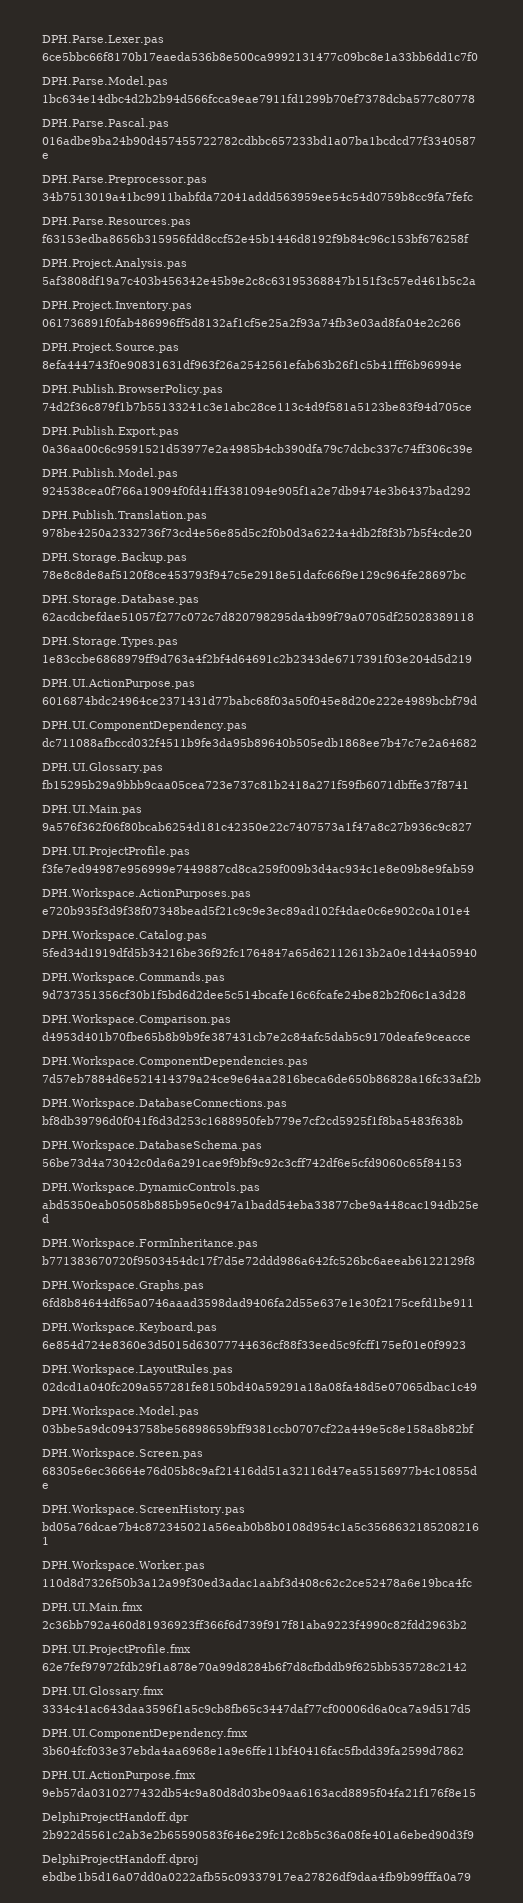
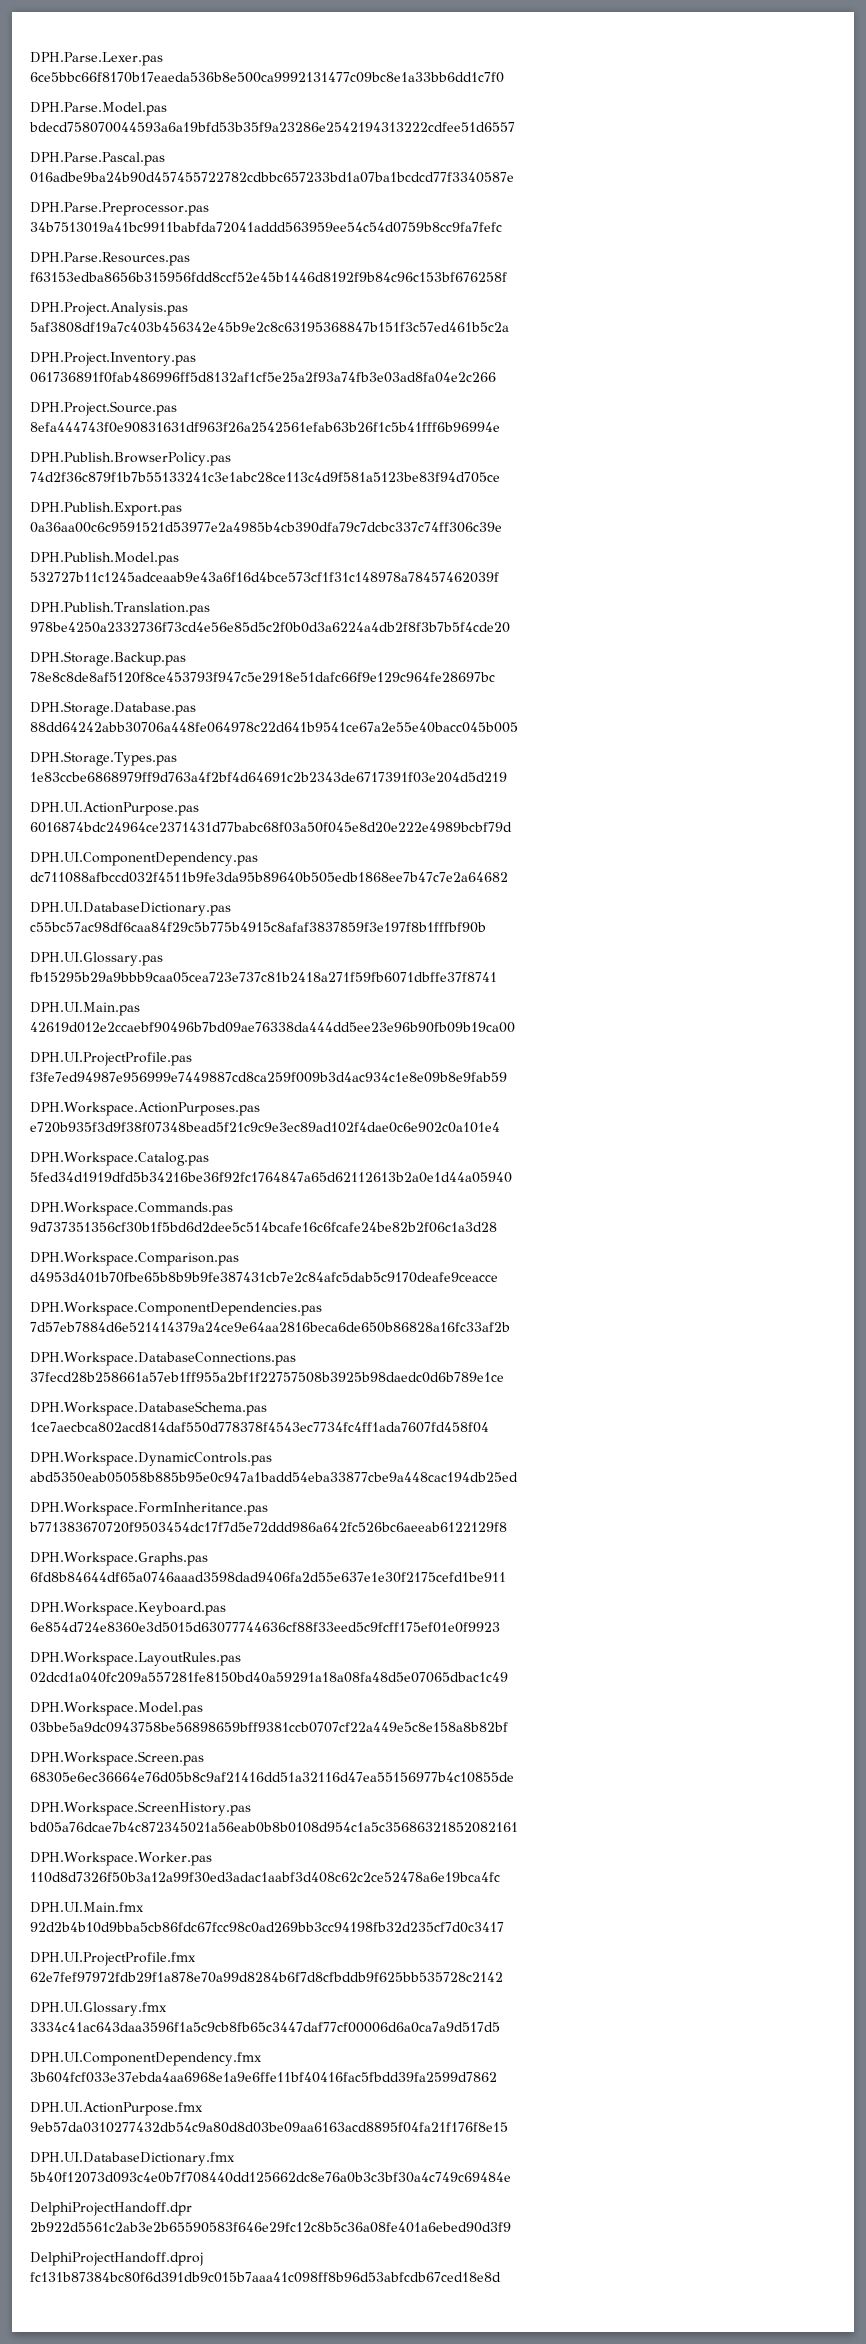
- 1bc634e14dbc4d2b2b94d566fcca9eae7911fd1299b70ef7378dcba577c80778
+ bdecd758070044593a6a19bfd53b35f9a23286e2542194313222cdfee51d6557
- 924538cea0f766a19094f0fd41ff4381094e905f1a2e7db9474e3b6437bad292
+ 532727b11c1245adceaab9e43a6f16d4bce573cf1f31c148978a78457462039f
- 62acdcbefdae51057f277c072c7d820798295da4b99f79a0705df25028389118
+ 88dd64242abb30706a448fe064978c22d641b9541ce67a2e55e40bacc045b005
+ DPH.UI.DatabaseDictionary.pas
+ c55bc57ac98df6caa84f29c5b775b4915c8afaf3837859f3e197f8b1fffbf90b
- 9a576f362f06f80bcab6254d181c42350e22c7407573a1f47a8c27b936c9c827
+ 42619d012e2ccaebf90496b7bd09ae76338da444dd5ee23e96b90fb09b19ca00
- bf8db39796d0f041f6d3d253c1688950feb779e7cf2cd5925f1f8ba5483f638b
+ 37fecd28b258661a57eb1ff955a2bf1f22757508b3925b98daedc0d6b789e1ce
- 56be73d4a73042c0da6a291cae9f9bf9c92c3cff742df6e5cfd9060c65f84153
+ 1ce7aecbca802acd814daf550d778378f4543ec7734fc4ff1ada7607fd458f04
- 2c36bb792a460d81936923ff366f6d739f917f81aba9223f4990c82fdd2963b2
+ 92d2b4b10d9bba5cb86fdc67fcc98c0ad269bb3cc94198fb32d235cf7d0c3417
+ DPH.UI.DatabaseDictionary.fmx
+ 5b40f12073d093c4e0b7f708440dd125662dc8e76a0b3c3bf30a4c749c69484e
- ebdbe1b5d16a07dd0a0222afb55c09337917ea27826df9daa4fb9b99fffa0a79
+ fc131b87384bc80f6d391db9c015b7aaa41c098ff8b96d53abfcdb67ced18e8d

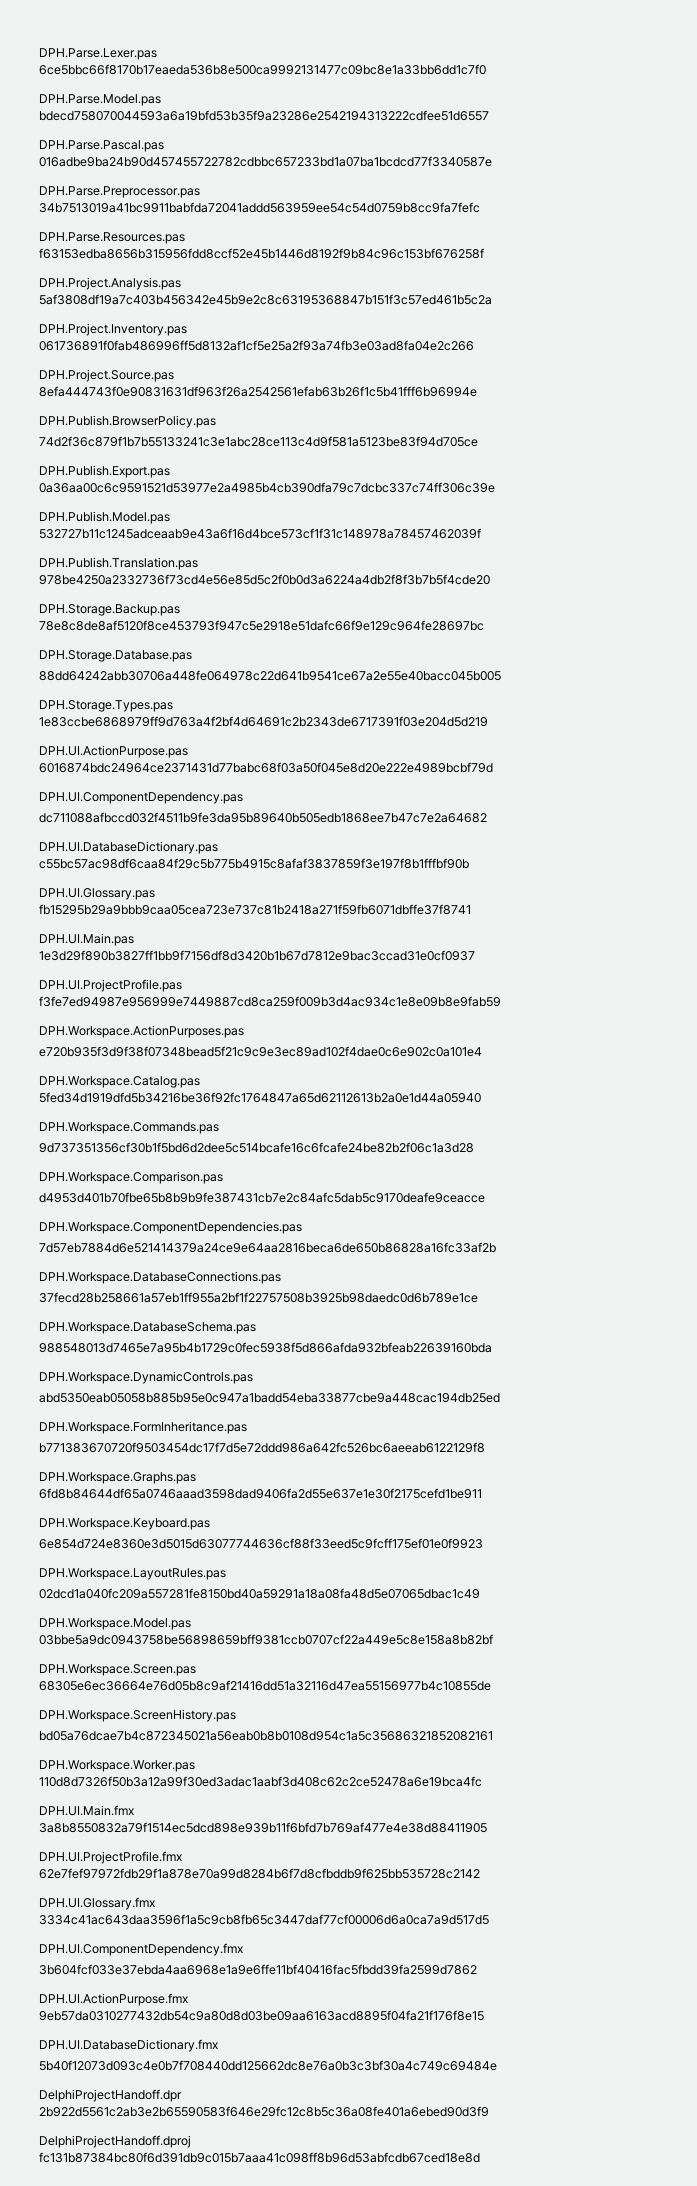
- 42619d012e2ccaebf90496b7bd09ae76338da444dd5ee23e96b90fb09b19ca00
+ 1e3d29f890b3827ff1bb9f7156df8d3420b1b67d7812e9bac3ccad31e0cf0937
- 1ce7aecbca802acd814daf550d778378f4543ec7734fc4ff1ada7607fd458f04
+ 988548013d7465e7a95b4b1729c0fec5938f5d866afda932bfeab22639160bda
- 92d2b4b10d9bba5cb86fdc67fcc98c0ad269bb3cc94198fb32d235cf7d0c3417
+ 3a8b8550832a79f1514ec5dcd898e939b11f6bfd7b769af477e4e38d88411905

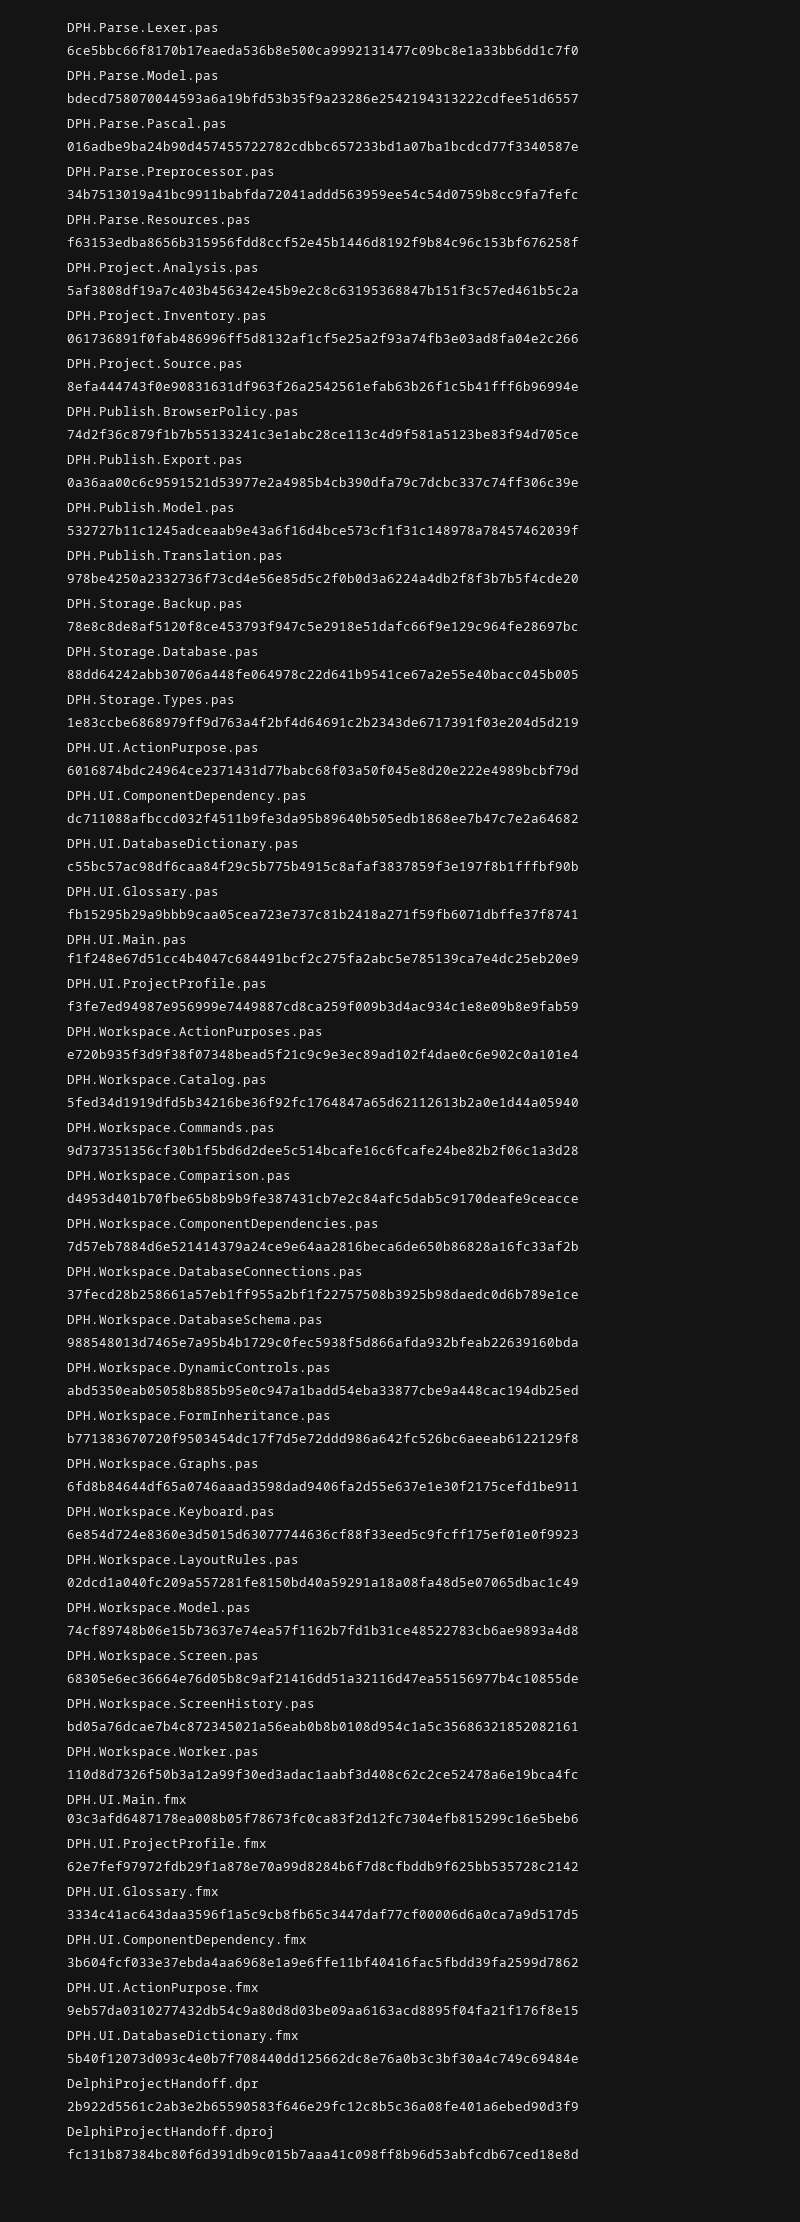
- 1e3d29f890b3827ff1bb9f7156df8d3420b1b67d7812e9bac3ccad31e0cf0937
+ f1f248e67d51cc4b4047c684491bcf2c275fa2abc5e785139ca7e4dc25eb20e9
- 03bbe5a9dc0943758be56898659bff9381ccb0707cf22a449e5c8e158a8b82bf
+ 74cf89748b06e15b73637e74ea57f1162b7fd1b31ce48522783cb6ae9893a4d8
- 3a8b8550832a79f1514ec5dcd898e939b11f6bfd7b769af477e4e38d88411905
+ 03c3afd6487178ea008b05f78673fc0ca83f2d12fc7304efb815299c16e5beb6

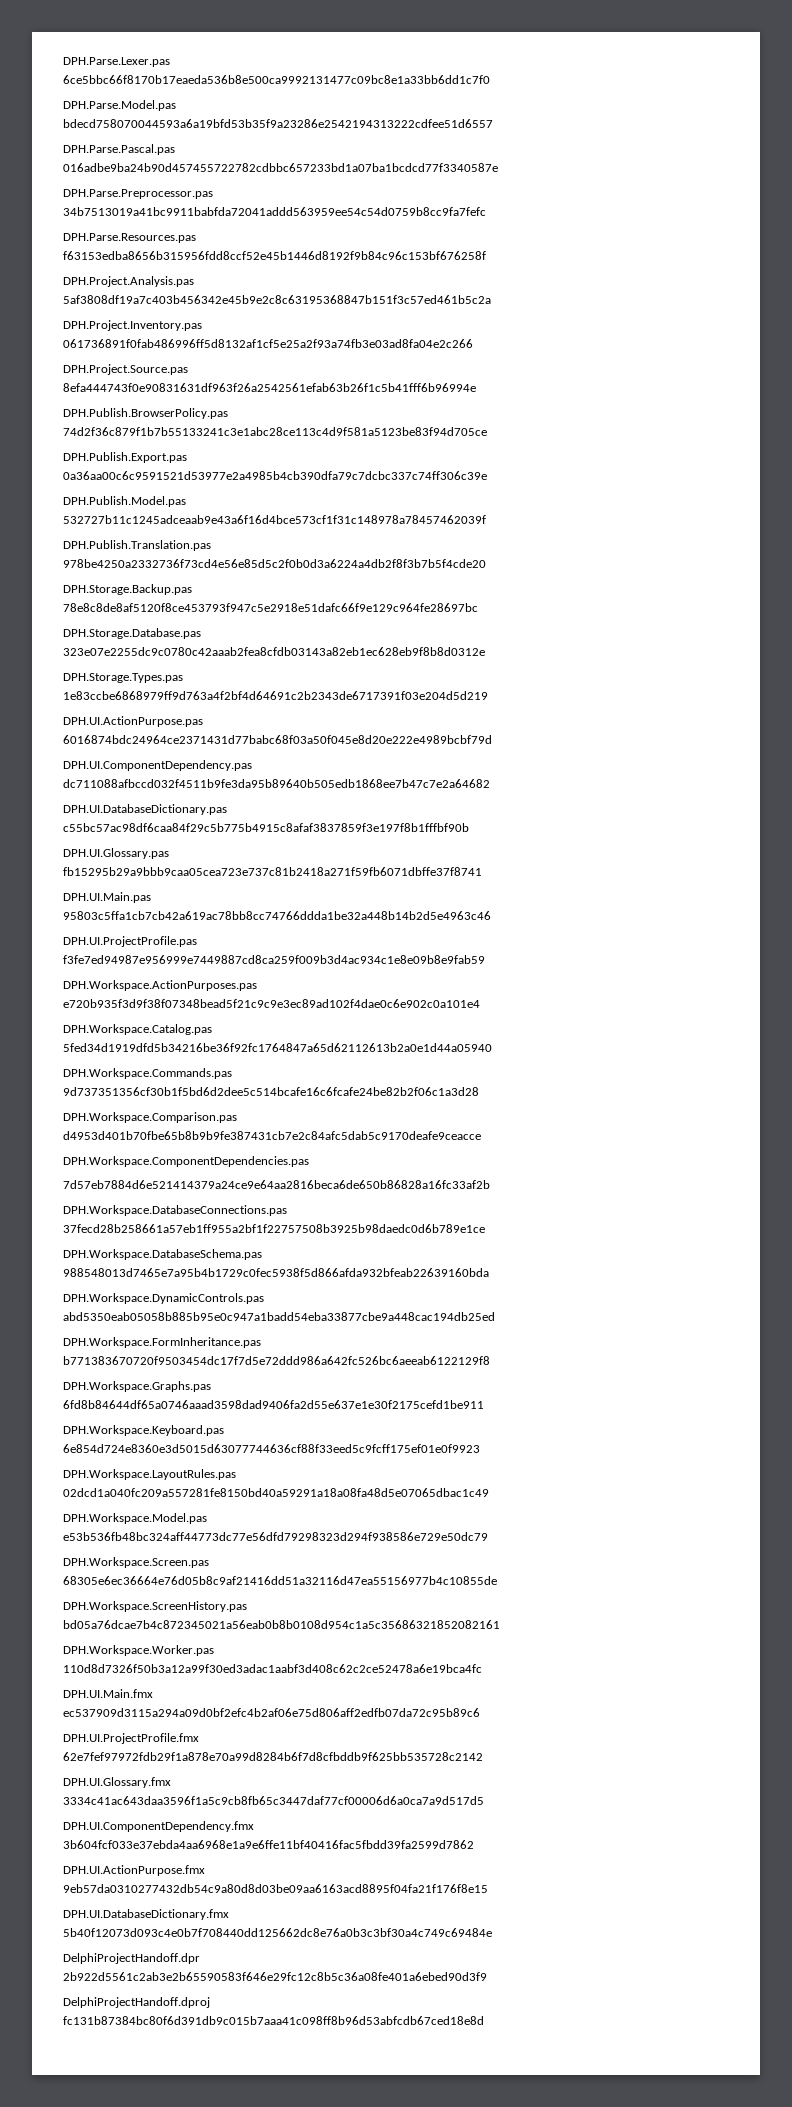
- 88dd64242abb30706a448fe064978c22d641b9541ce67a2e55e40bacc045b005
+ 323e07e2255dc9c0780c42aaab2fea8cfdb03143a82eb1ec628eb9f8b8d0312e
- f1f248e67d51cc4b4047c684491bcf2c275fa2abc5e785139ca7e4dc25eb20e9
+ 95803c5ffa1cb7cb42a619ac78bb8cc74766ddda1be32a448b14b2d5e4963c46
- 74cf89748b06e15b73637e74ea57f1162b7fd1b31ce48522783cb6ae9893a4d8
+ e53b536fb48bc324aff44773dc77e56dfd79298323d294f938586e729e50dc79
- 03c3afd6487178ea008b05f78673fc0ca83f2d12fc7304efb815299c16e5beb6
+ ec537909d3115a294a09d0bf2efc4b2af06e75d806aff2edfb07da72c95b89c6

